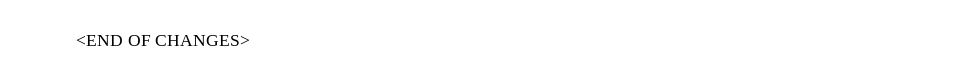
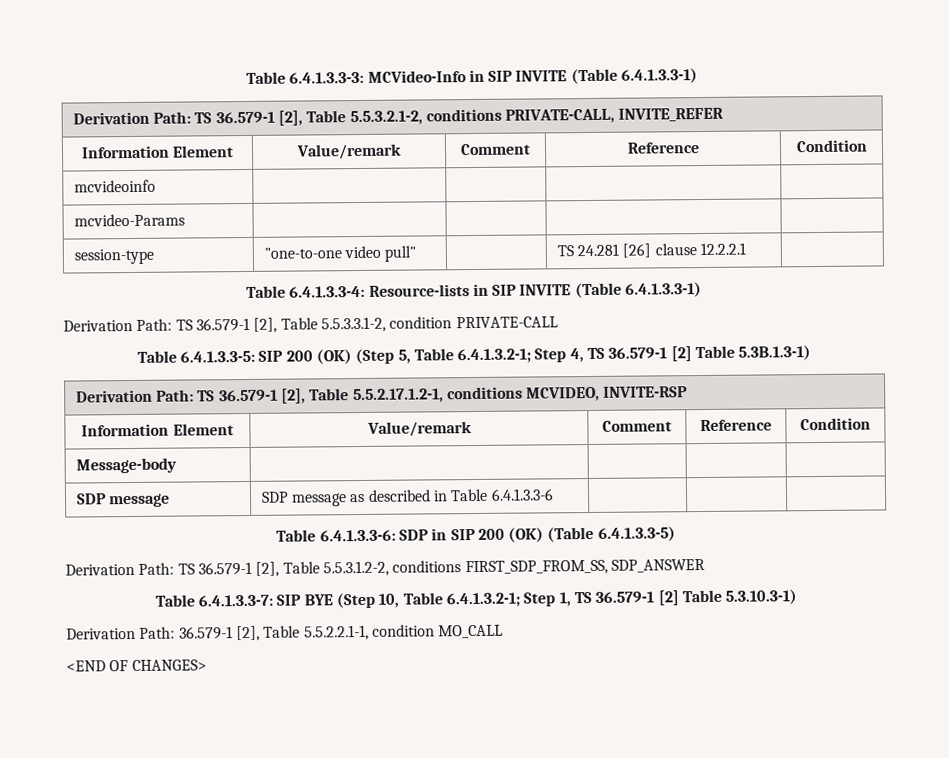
+ Table 6.4.1.3.3-3: MCVideo-Info in SIP INVITE (Table 6.4.1.3.3-1)
+ Derivation Path: TS 36.579-1 [2], Table 5.5.3.2.1-2, conditions PRIVATE-CALL, INVITE_REFER
+ Information Element | Value/remark | Comment | Reference | Condition
+ mcvideoinfo | | | |
+ mcvideo-Params | | | |
+ session-type | "one-to-one video pull" | | TS 24.281 [26] clause 12.2.2.1 |
+ Table 6.4.1.3.3-4: Resource-lists in SIP INVITE (Table 6.4.1.3.3-1)
+ Derivation Path: TS 36.579-1 [2], Table 5.5.3.3.1-2, condition PRIVATE-CALL
+ Table 6.4.1.3.3-5: SIP 200 (OK) (Step 5, Table 6.4.1.3.2-1; Step 4, TS 36.579-1 [2] Table 5.3B.1.3-1)
+ Derivation Path: TS 36.579-1 [2], Table 5.5.2.17.1.2-1, conditions MCVIDEO, INVITE-RSP
+ Information Element | Value/remark | Comment | Reference | Condition
+ Message-body | | | |
+ SDP message | SDP message as described in Table 6.4.1.3.3-6 | | |
+ Table 6.4.1.3.3-6: SDP in SIP 200 (OK) (Table 6.4.1.3.3-5)
+ Derivation Path: TS 36.579-1 [2], Table 5.5.3.1.2-2, conditions FIRST_SDP_FROM_SS, SDP_ANSWER
+ Table 6.4.1.3.3-7: SIP BYE (Step 10, Table 6.4.1.3.2-1; Step 1, TS 36.579-1 [2] Table 5.3.10.3-1)
+ Derivation Path: 36.579-1 [2], Table 5.5.2.2.1-1, condition MO_CALL

